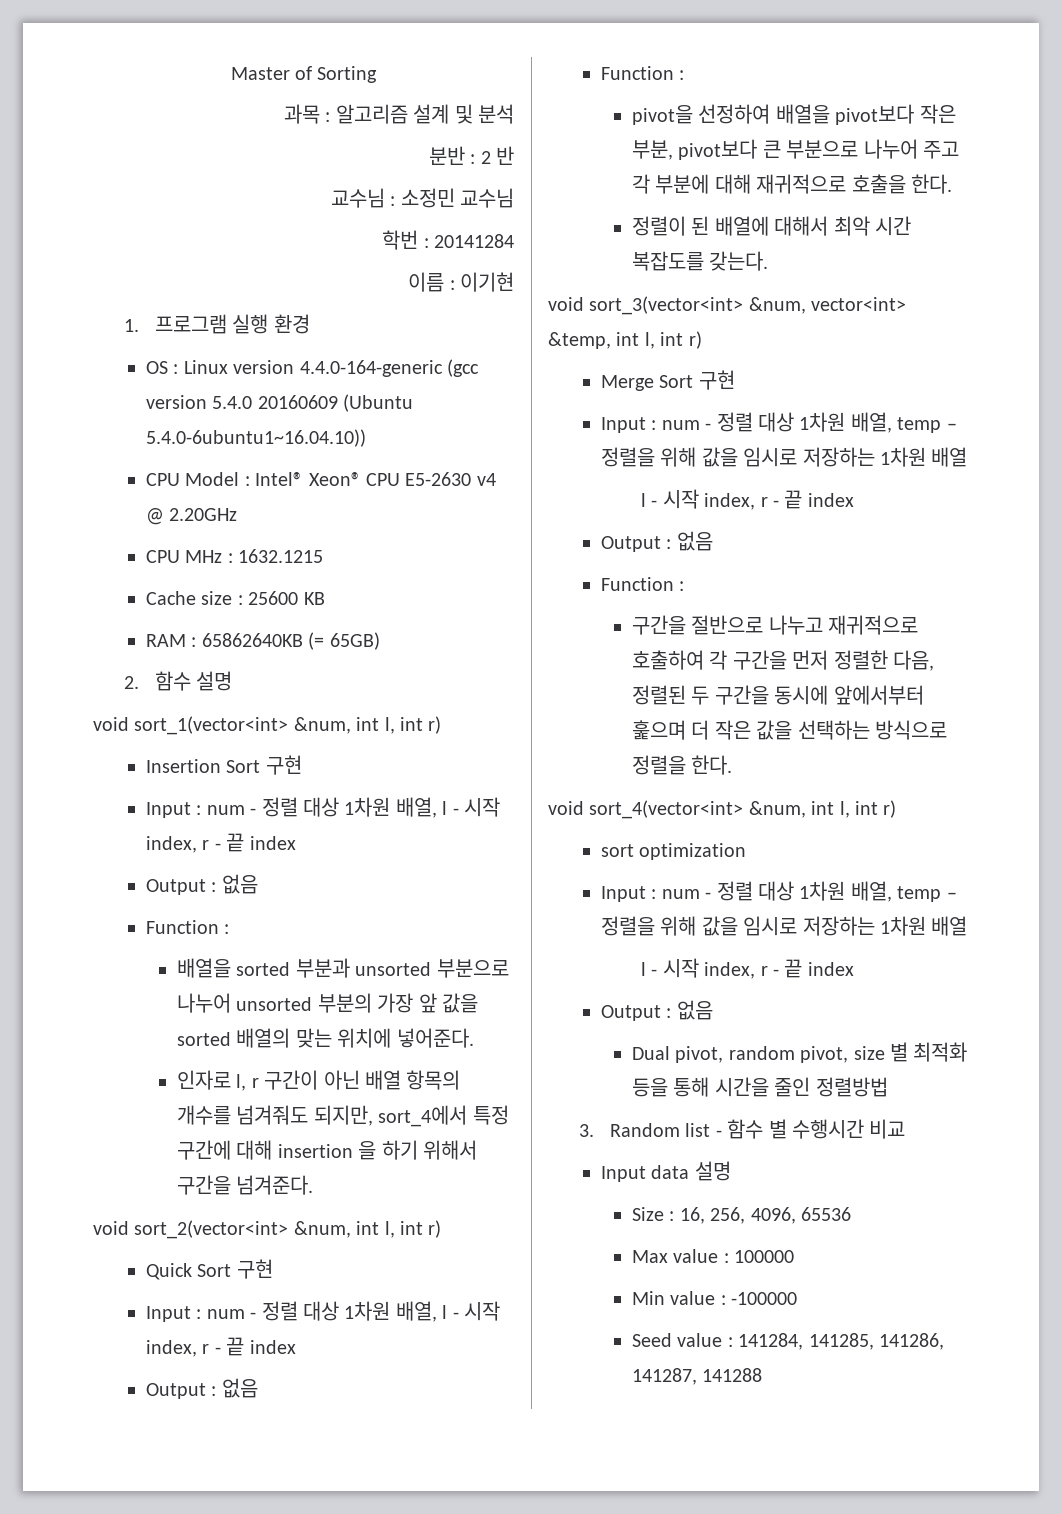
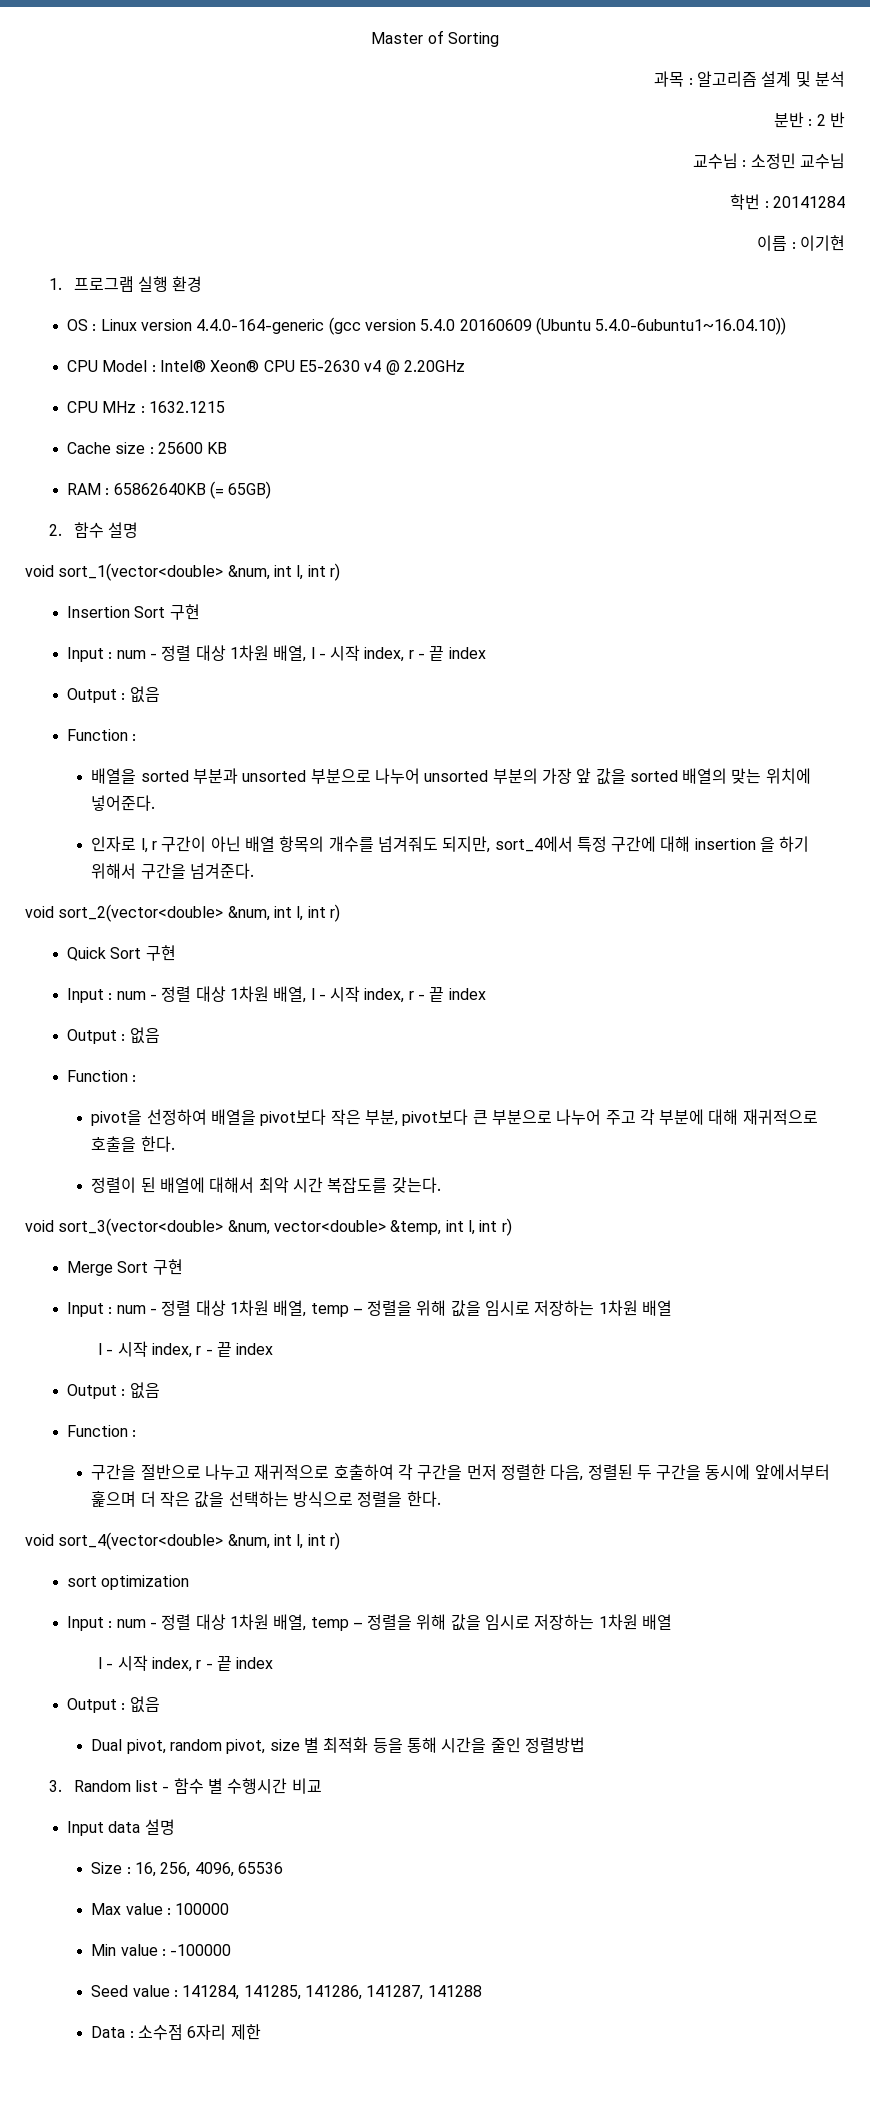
- void sort_1(vector<int> &num, int l, int r)
+ void sort_1(vector<double> &num, int l, int r)
- void sort_2(vector<int> &num, int l, int r)
+ void sort_2(vector<double> &num, int l, int r)
- void sort_3(vector<int> &num, vector<int> &temp, int l, int r)
+ void sort_3(vector<double> &num, vector<double> &temp, int l, int r)
- void sort_4(vector<int> &num, int l, int r)
+ void sort_4(vector<double> &num, int l, int r)
+ Data : 소수점 6자리 제한

